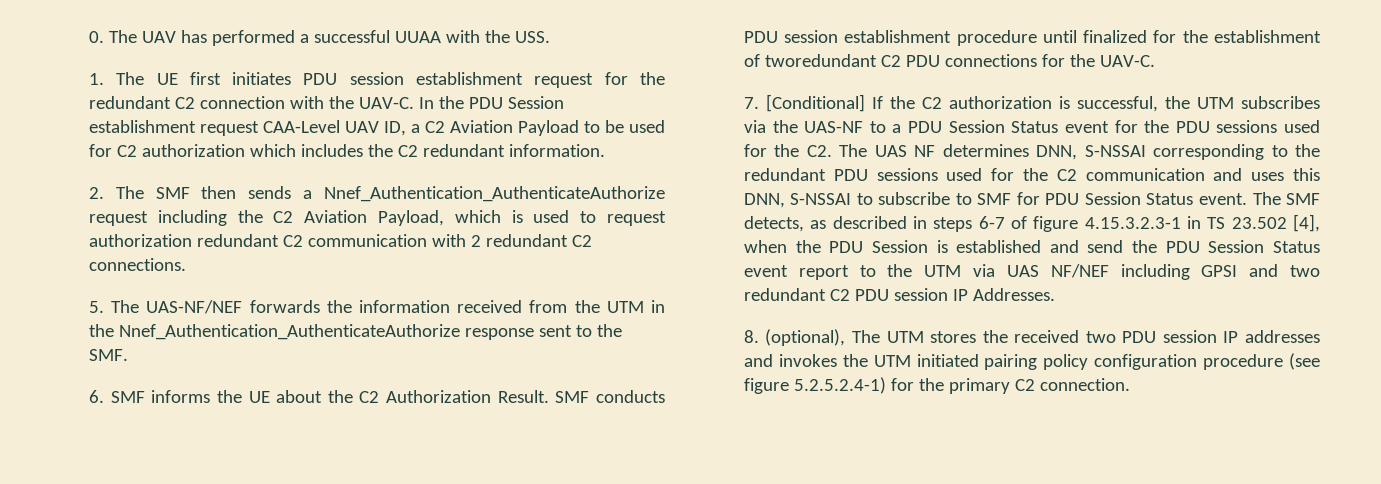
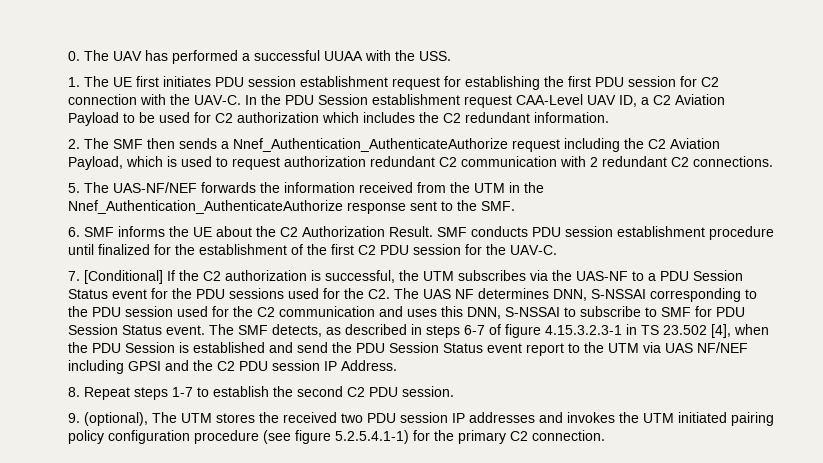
- 1. The UE first initiates PDU session establishment request for the redundant C2 connection with the UAV-C.
+ 1. The UE first initiates PDU session establishment request for establishing the first PDU session for C2 connection with the UAV-C.
- SMF conducts PDU session establishment procedure until finalized for the establishment of tworedundant C2 PDU connections for the UAV-C.
+ SMF conducts PDU session establishment procedure until finalized for the establishment of the first C2 PDU session for the UAV-C.
- 7. [Conditional] If the C2 authorization is successful, the UTM subscribes via the UAS-NF to a PDU Session Status event for the PDU sessions used for the C2. The UAS NF determines DNN, S-NSSAI corresponding to the redundant PDU sessions used for the C2 communication and uses this DNN, S-NSSAI to subscribe to SMF for PDU Session Status event.
+ 7. [Conditional] If the C2 authorization is successful, the UTM subscribes via the UAS-NF to a PDU Session Status event for the PDU sessions used for the C2. The UAS NF determines DNN, S-NSSAI corresponding to the PDU session used for the C2 communication and uses this DNN, S-NSSAI to subscribe to SMF for PDU Session Status event.
- The SMF detects, as described in steps 6-7 of figure 4.15.3.2.3-1 in TS 23.502 [4], when the PDU Session is established and send the PDU Session Status event report to the UTM via UAS NF/NEF including GPSI and two redundant C2 PDU session IP Addresses.
+ The SMF detects, as described in steps 6-7 of figure 4.15.3.2.3-1 in TS 23.502 [4], when the PDU Session is established and send the PDU Session Status event report to the UTM via UAS NF/NEF including GPSI and the C2 PDU session IP Address.
- 8. (optional), The UTM stores the received two PDU session IP addresses and invokes the UTM initiated pairing policy configuration procedure (see figure 5.2.5.2.4-1) for the primary C2 connection.
+ 8. Repeat steps 1-7 to establish the second C2 PDU session.
+ 9. (optional), The UTM stores the received two PDU session IP addresses and invokes the UTM initiated pairing policy configuration procedure (see figure 5.2.5.4.1-1) for the primary C2 connection.

